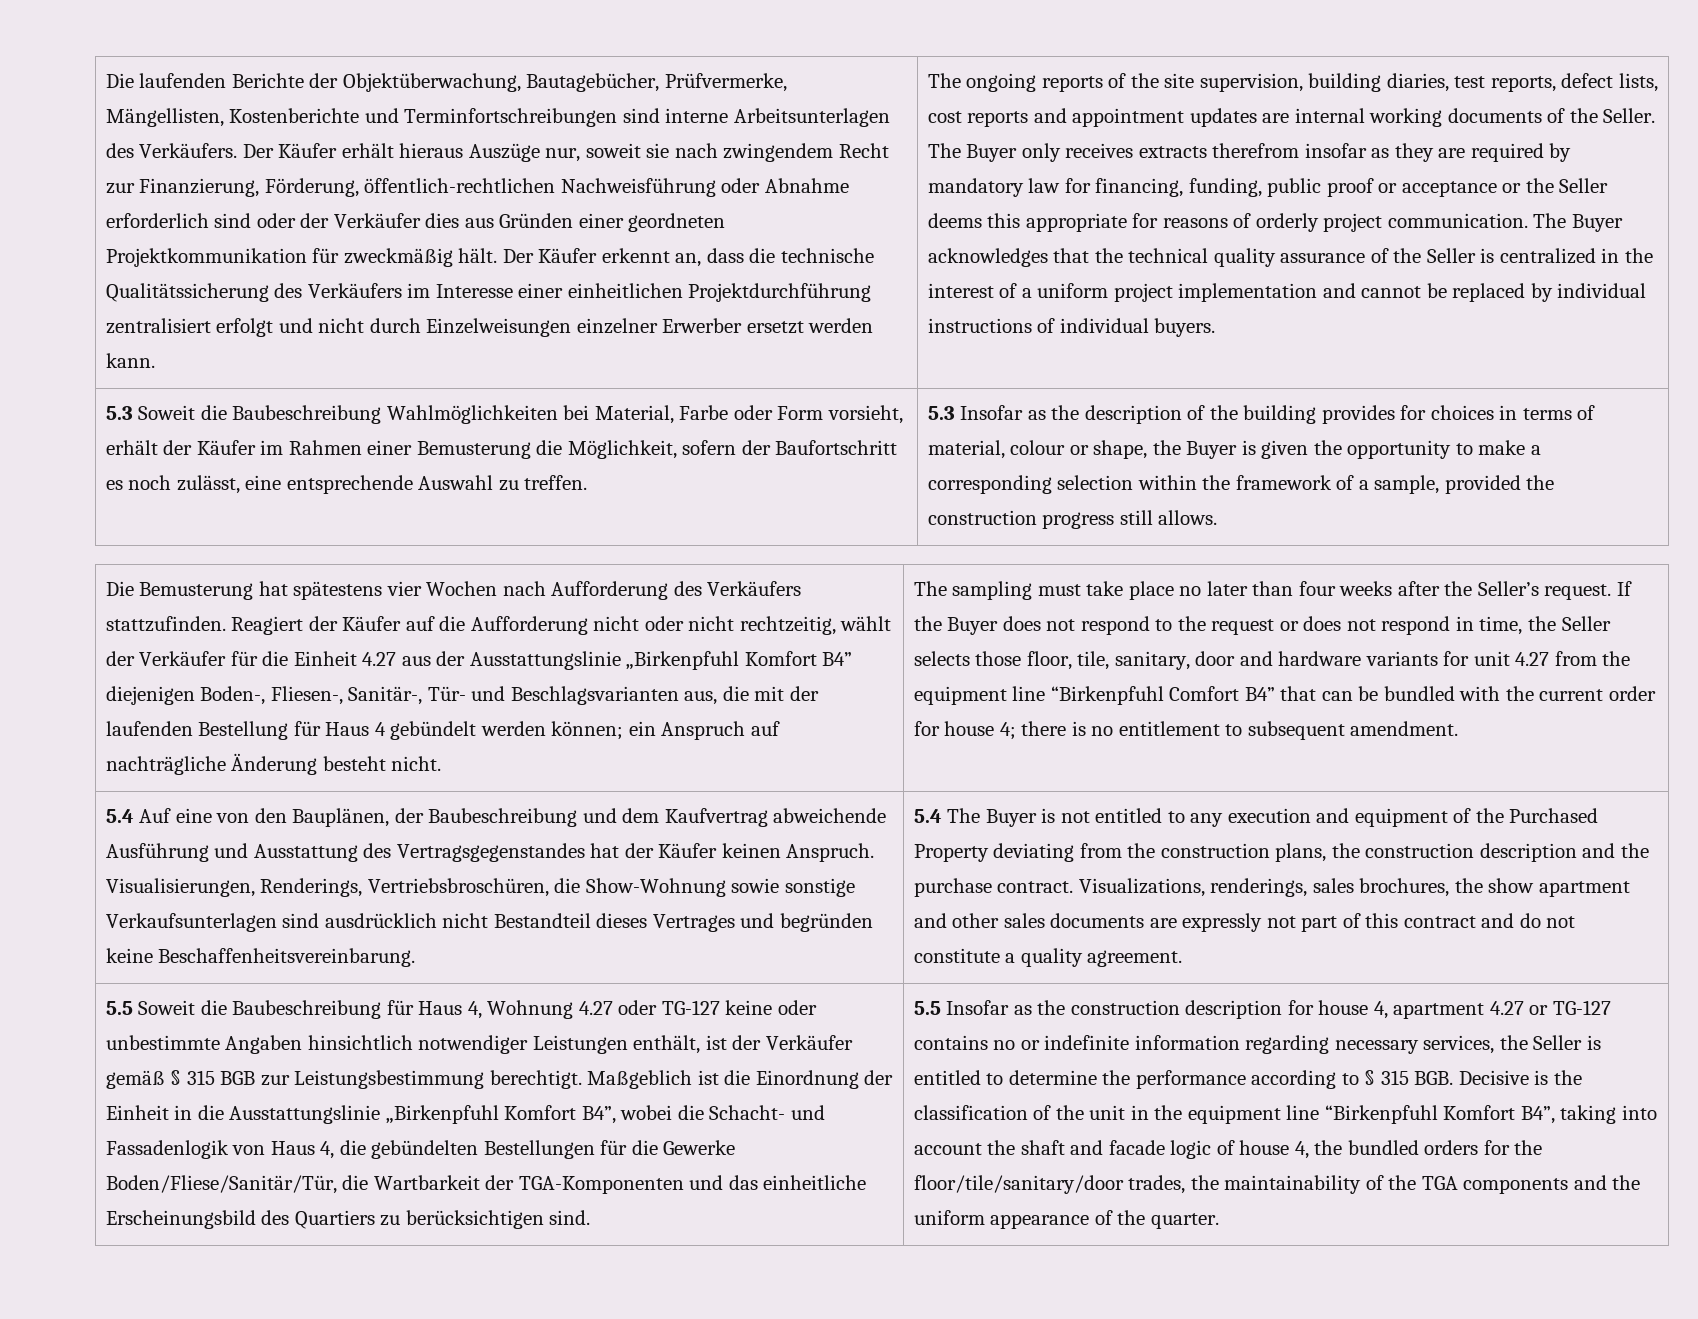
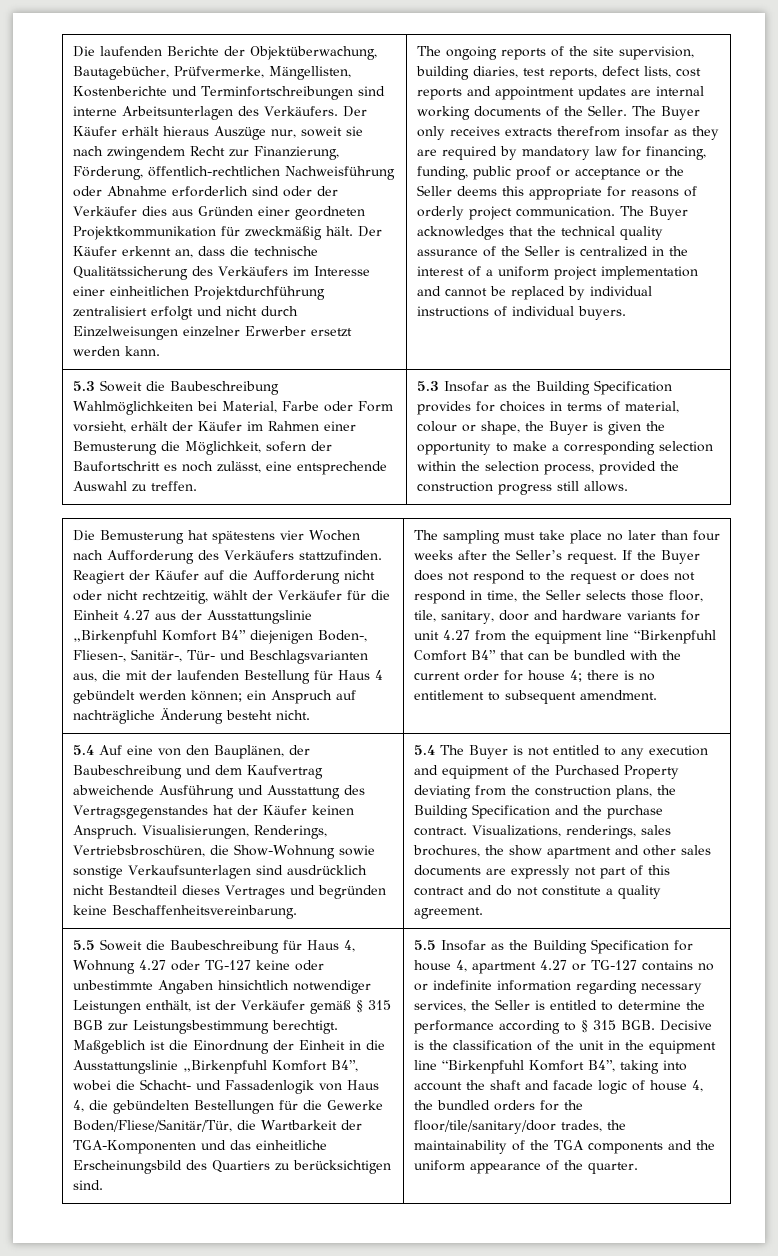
- 5.3 Insofar as the description of the building provides for choices in terms of material, colour or shape, the Buyer is given the opportunity to make a corresponding selection within the framework of a sample, provided the construction progress still allows.
+ 5.3 Insofar as the Building Specification provides for choices in terms of material, colour or shape, the Buyer is given the opportunity to make a corresponding selection within the selection process, provided the construction progress still allows.
- 5.4 The Buyer is not entitled to any execution and equipment of the Purchased Property deviating from the construction plans, the construction description and the purchase contract.
+ 5.4 The Buyer is not entitled to any execution and equipment of the Purchased Property deviating from the construction plans, the Building Specification and the purchase contract.
- 5.5 Insofar as the construction description for house 4, apartment 4.27 or TG-127 contains no or indefinite information regarding necessary services, the Seller is entitled to determine the performance according to § 315 BGB. Decisive is the classification of the unit in the equipment line “Birkenpfuhl Komfort B4”, taking into account the shaft and facade logic of house 4, the bundled orders for the floor/tile/sanitary/door trades, the maintainability of the TGA components and the uniform appearance of the quarter.
+ 5.5 Insofar as the Building Specification for house 4, apartment 4.27 or TG-127 contains no or indefinite information regarding necessary services, the Seller is entitled to determine the performance according to § 315 BGB. Decisive is the classification of the unit in the equipment line “Birkenpfuhl Komfort B4”, taking into account the shaft and facade logic of house 4, the bundled orders for the floor/tile/sanitary/door trades, the maintainability of the TGA components and the uniform appearance of the quarter.

